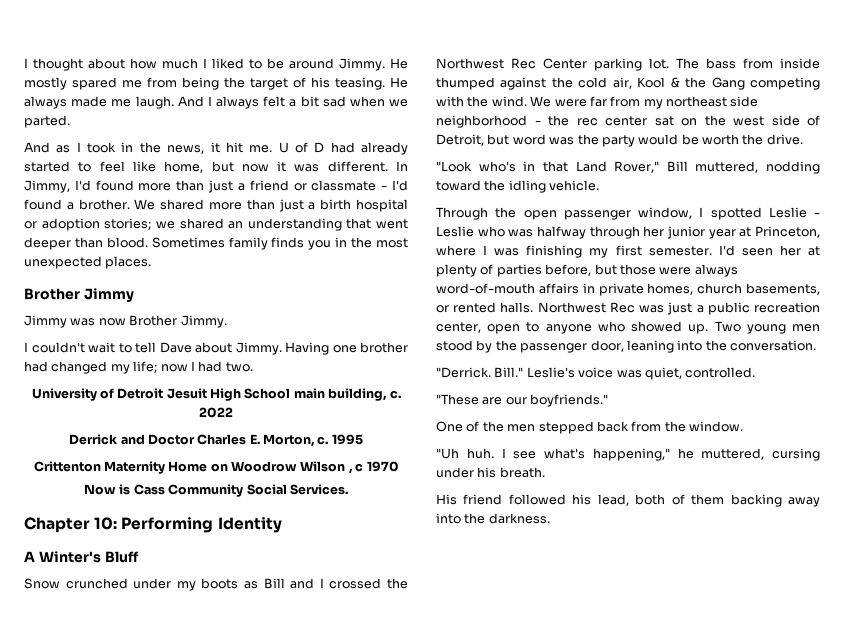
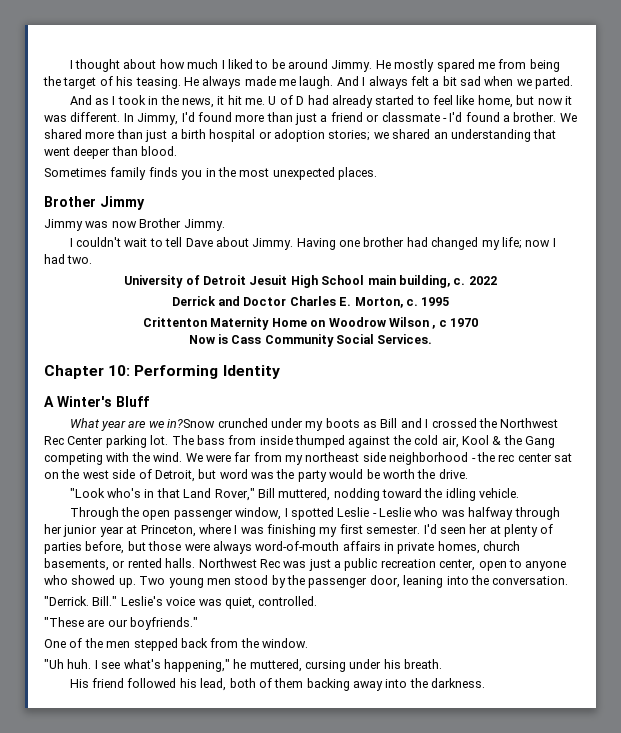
- We shared more than just a birth hospital or adoption stories; we shared an understanding that went deeper than blood. Sometimes family finds you in the most unexpected places.
+ We shared more than just a birth hospital or adoption stories; we shared an understanding that went deeper than blood.
+ Sometimes family finds you in the most unexpected places.
- Snow crunched under my boots as Bill and I crossed the Northwest Rec Center parking lot.
+ What year are we in?Snow crunched under my boots as Bill and I crossed the Northwest Rec Center parking lot.

